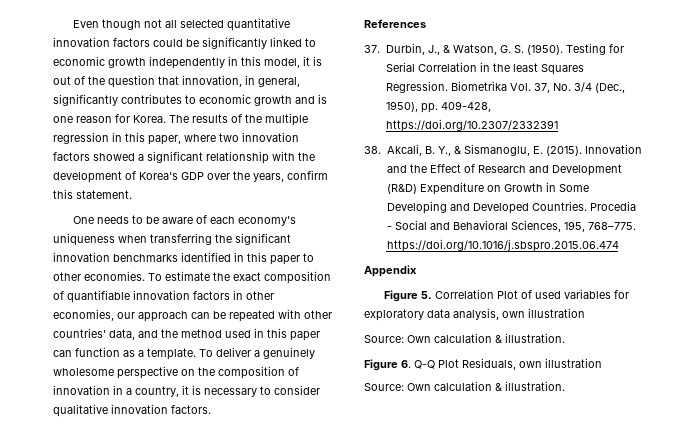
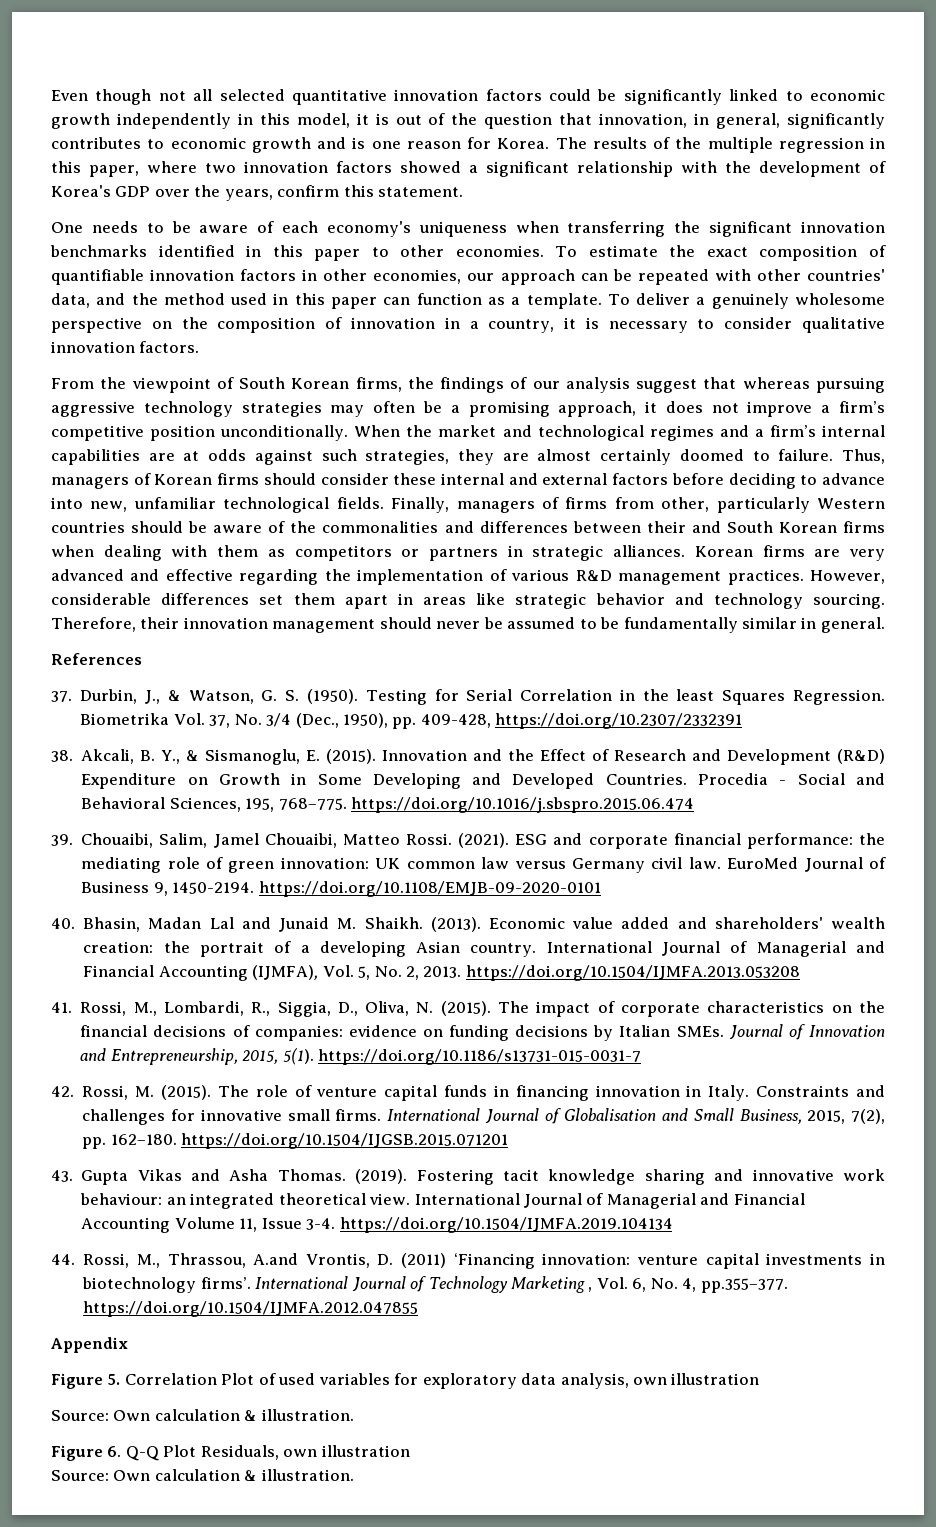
+ From the viewpoint of South Korean firms, the findings of our analysis suggest that whereas pursuing aggressive technology strategies may often be a promising approach, it does not improve a firm’s competitive position unconditionally. When the market and technological regimes and a firm’s internal capabilities are at odds against such strategies, they are almost certainly doomed to failure. Thus, managers of Korean firms should consider these internal and external factors before deciding to advance into new, unfamiliar technological fields. Finally, managers of firms from other, particularly Western countries should be aware of the commonalities and differences between their and South Korean firms when dealing with them as competitors or partners in strategic alliances. Korean firms are very advanced and effective regarding the implementation of various R&D management practices. However, considerable differences set them apart in areas like strategic behavior and technology sourcing. Therefore, their innovation management should never be assumed to be fundamentally similar in general.
+ 39. Chouaibi, Salim, Jamel Chouaibi, Matteo Rossi. (2021). ESG and corporate financial performance: the mediating role of green innovation: UK common law versus Germany civil law. EuroMed Journal of Business 9, 1450-2194. https://doi.org/10.1108/EMJB-09-2020-0101
+ 40. Bhasin, Madan Lal and Junaid M. Shaikh. (2013). Economic value added and shareholders' wealth creation: the portrait of a developing Asian country. International Journal of Managerial and Financial Accounting (IJMFA), Vol. 5, No. 2, 2013. https://doi.org/10.1504/IJMFA.2013.053208
+ 41. Rossi, M., Lombardi, R., Siggia, D., Oliva, N. (2015). The impact of corporate characteristics on the financial decisions of companies: evidence on funding decisions by Italian SMEs. Journal of Innovation and Entrepreneurship, 2015, 5(1). https://doi.org/10.1186/s13731-015-0031-7
+ 42. Rossi, M. (2015). The role of venture capital funds in financing innovation in Italy. Constraints and challenges for innovative small firms. International Journal of Globalisation and Small Business, 2015, 7(2), pp. 162–180. https://doi.org/10.1504/IJGSB.2015.071201
+ 43. Gupta Vikas and Asha Thomas. (2019). Fostering tacit knowledge sharing and innovative work behaviour: an integrated theoretical view. International Journal of Managerial and Financial Accounting Volume 11, Issue 3-4. https://doi.org/10.1504/IJMFA.2019.104134
+ 44. Rossi, M., Thrassou, A.and Vrontis, D. (2011) ‘Financing innovation: venture capital investments in biotechnology firms’. International Journal of Technology Marketing , Vol. 6, No. 4, pp.355–377. https://doi.org/10.1504/IJMFA.2012.047855

